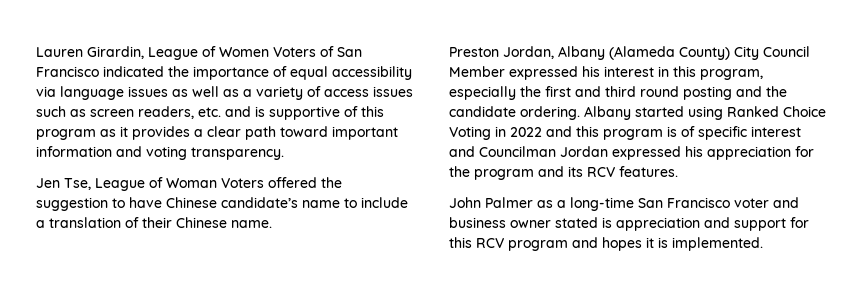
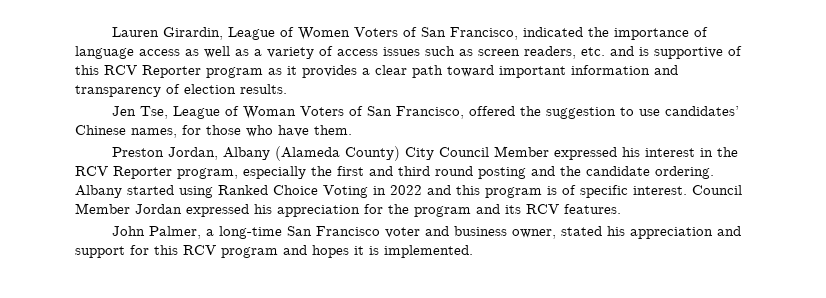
- Lauren Girardin, League of Women Voters of San Francisco indicated the importance of equal accessibility via language issues as well as a variety of access issues such as screen readers, etc. and is supportive of this program as it provides a clear path toward important information and voting transparency.
+ Lauren Girardin, League of Women Voters of San Francisco, indicated the importance of language access as well as a variety of access issues such as screen readers, etc. and is supportive of this RCV Reporter program as it provides a clear path toward important information and transparency of election results.
- Jen Tse, League of Woman Voters offered the suggestion to have Chinese candidate’s name to include a translation of their Chinese name.
+ Jen Tse, League of Woman Voters of San Francisco, offered the suggestion to use candidates’ Chinese names, for those who have them.
- Preston Jordan, Albany (Alameda County) City Council Member expressed his interest in this program, especially the first and third round posting and the candidate ordering.
+ Preston Jordan, Albany (Alameda County) City Council Member expressed his interest in the RCV Reporter program, especially the first and third round posting and the candidate ordering.
- Albany started using Ranked Choice Voting in 2022 and this program is of specific interest and Councilman Jordan expressed his appreciation for the program and its RCV features.
+ Albany started using Ranked Choice Voting in 2022 and this program is of specific interest. Council Member Jordan expressed his appreciation for the program and its RCV features.
- John Palmer as a long-time San Francisco voter and business owner stated is appreciation and support for this RCV program and hopes it is implemented.
+ John Palmer, a long-time San Francisco voter and business owner, stated his appreciation and support for this RCV program and hopes it is implemented.

